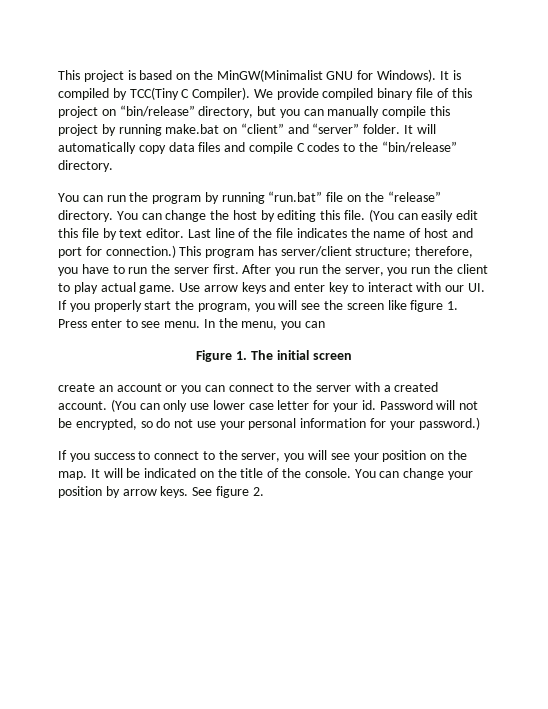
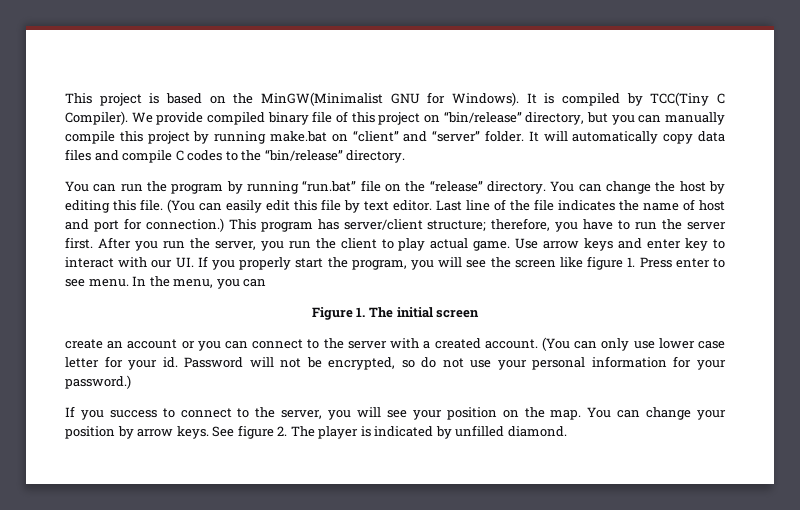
- It will be indicated on the title of the console.
- See figure 2.
+ See figure 2. The player is indicated by unfilled diamond.

